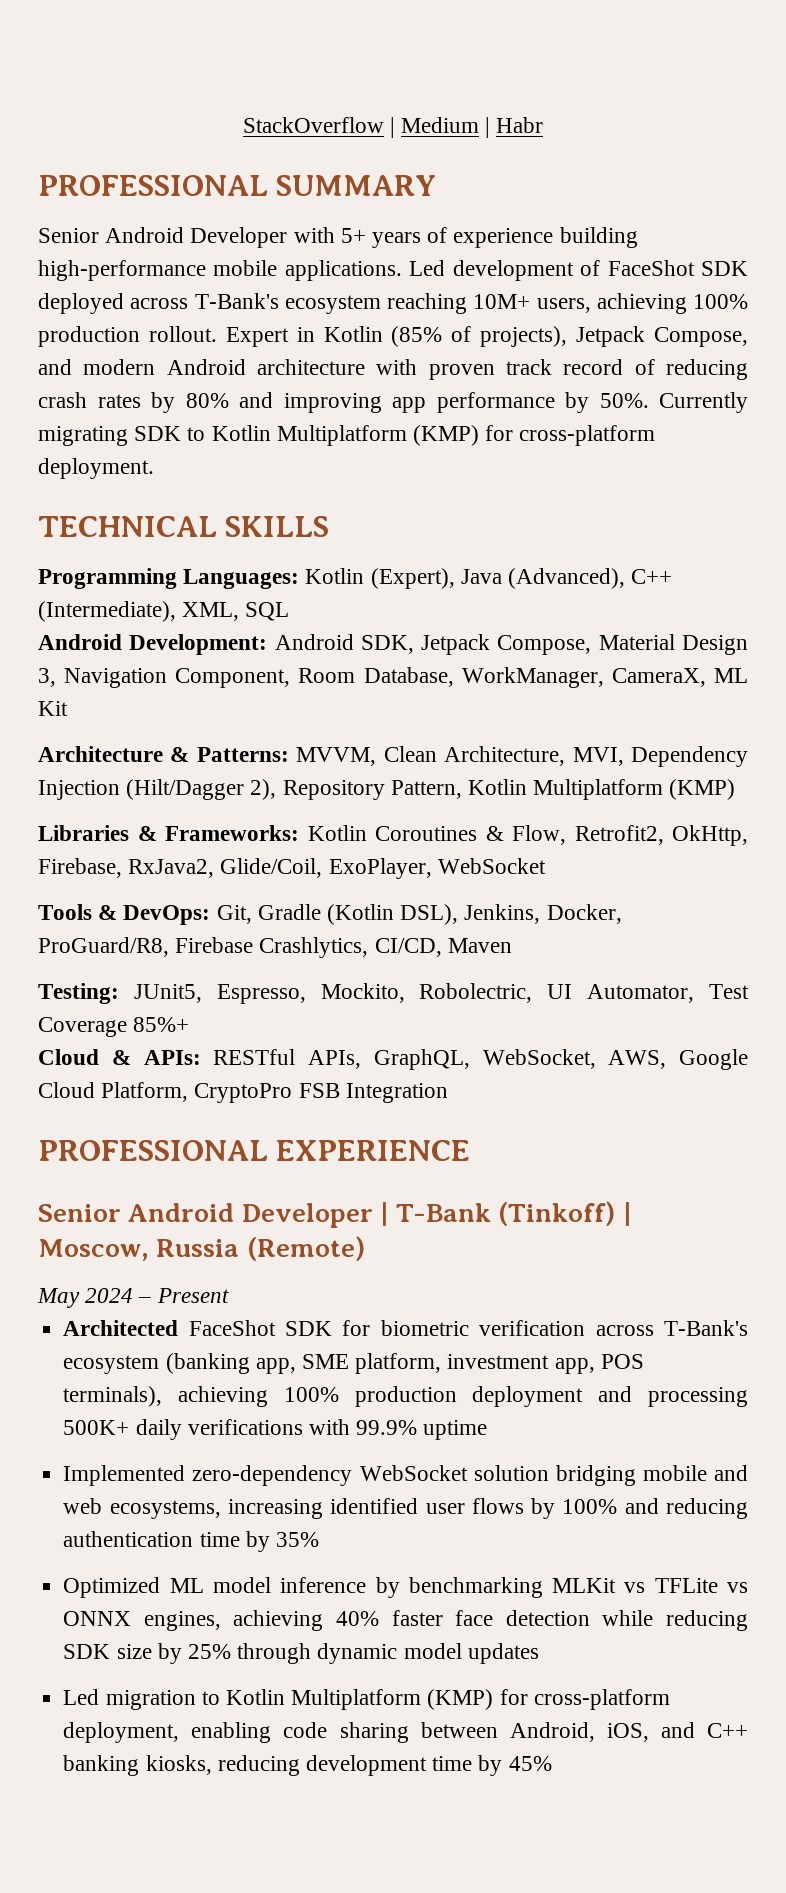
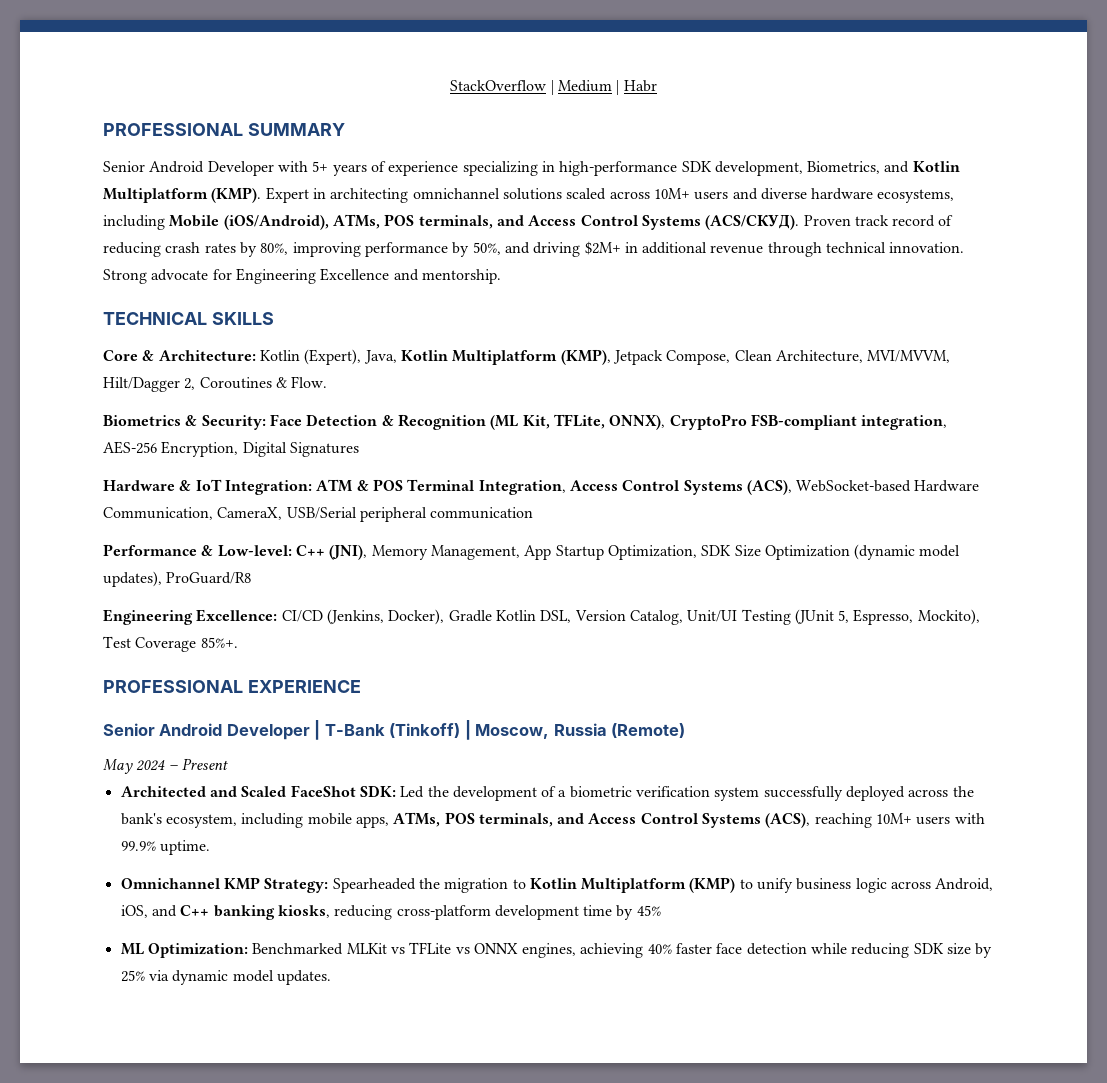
- Senior Android Developer with 5+ years of experience building high-performance mobile applications. Led development of FaceShot SDK deployed across T-Bank's ecosystem reaching 10M+ users, achieving 100% production rollout. Expert in Kotlin (85% of projects), Jetpack Compose, and modern Android architecture with proven track record of reducing crash rates by 80% and improving app performance by 50%. Currently migrating SDK to Kotlin Multiplatform (KMP) for cross-platform deployment.
+ Senior Android Developer with 5+ years of experience specializing in high-performance SDK development, Biometrics, and Kotlin Multiplatform (KMP). Expert in architecting omnichannel solutions scaled across 10M+ users and diverse hardware ecosystems, including Mobile (iOS/Android), ATMs, POS terminals, and Access Control Systems (ACS/СКУД). Proven track record of reducing crash rates by 80%, improving performance by 50%, and driving $2M+ in additional revenue through technical innovation. Strong advocate for Engineering Excellence and mentorship.
  TECHNICAL SKILLS
- Programming Languages: Kotlin (Expert), Java (Advanced), C++ (Intermediate), XML, SQL
- Android Development: Android SDK, Jetpack Compose, Material Design 3, Navigation Component, Room Database, WorkManager, CameraX, ML Kit
- Architecture & Patterns: MVVM, Clean Architecture, MVI, Dependency Injection (Hilt/Dagger 2), Repository Pattern, Kotlin Multiplatform (KMP)
- Libraries & Frameworks: Kotlin Coroutines & Flow, Retrofit2, OkHttp, Firebase, RxJava2, Glide/Coil, ExoPlayer, WebSocket
- Tools & DevOps: Git, Gradle (Kotlin DSL), Jenkins, Docker, ProGuard/R8, Firebase Crashlytics, CI/CD, Maven
- Testing: JUnit5, Espresso, Mockito, Robolectric, UI Automator, Test Coverage 85%+
- Cloud & APIs: RESTful APIs, GraphQL, WebSocket, AWS, Google Cloud Platform, CryptoPro FSB Integration
+ Core & Architecture: Kotlin (Expert), Java, Kotlin Multiplatform (KMP), Jetpack Compose, Clean Architecture, MVI/MVVM, Hilt/Dagger 2, Coroutines & Flow.
+ Biometrics & Security: Face Detection & Recognition (ML Kit, TFLite, ONNX), CryptoPro FSB-compliant integration, AES-256 Encryption, Digital Signatures
+ Hardware & IoT Integration: ATM & POS Terminal Integration, Access Control Systems (ACS), WebSocket-based Hardware Communication, CameraX, USB/Serial peripheral communication
+ Performance & Low-level: C++ (JNI), Memory Management, App Startup Optimization, SDK Size Optimization (dynamic model updates), ProGuard/R8
+ Engineering Excellence: CI/CD (Jenkins, Docker), Gradle Kotlin DSL, Version Catalog, Unit/UI Testing (JUnit 5, Espresso, Mockito), Test Coverage 85%+.
- Architected FaceShot SDK for biometric verification across T-Bank's ecosystem (banking app, SME platform, investment app, POS terminals), achieving 100% production deployment and processing 500K+ daily verifications with 99.9% uptime
- Implemented zero-dependency WebSocket solution bridging mobile and web ecosystems, increasing identified user flows by 100% and reducing authentication time by 35%
- Optimized ML model inference by benchmarking MLKit vs TFLite vs ONNX engines, achieving 40% faster face detection while reducing SDK size by 25% through dynamic model updates
- Led migration to Kotlin Multiplatform (KMP) for cross-platform deployment, enabling code sharing between Android, iOS, and C++ banking kiosks, reducing development time by 45%
+ Architected and Scaled FaceShot SDK: Led the development of a biometric verification system successfully deployed across the bank's ecosystem, including mobile apps, ATMs, POS terminals, and Access Control Systems (ACS), reaching 10M+ users with 99.9% uptime.
+ Omnichannel KMP Strategy: Spearheaded the migration to Kotlin Multiplatform (KMP) to unify business logic across Android, iOS, and C++ banking kiosks, reducing cross-platform development time by 45%
+ ML Optimization: Benchmarked MLKit vs TFLite vs ONNX engines, achieving 40% faster face detection while reducing SDK size by 25% via dynamic model updates.

